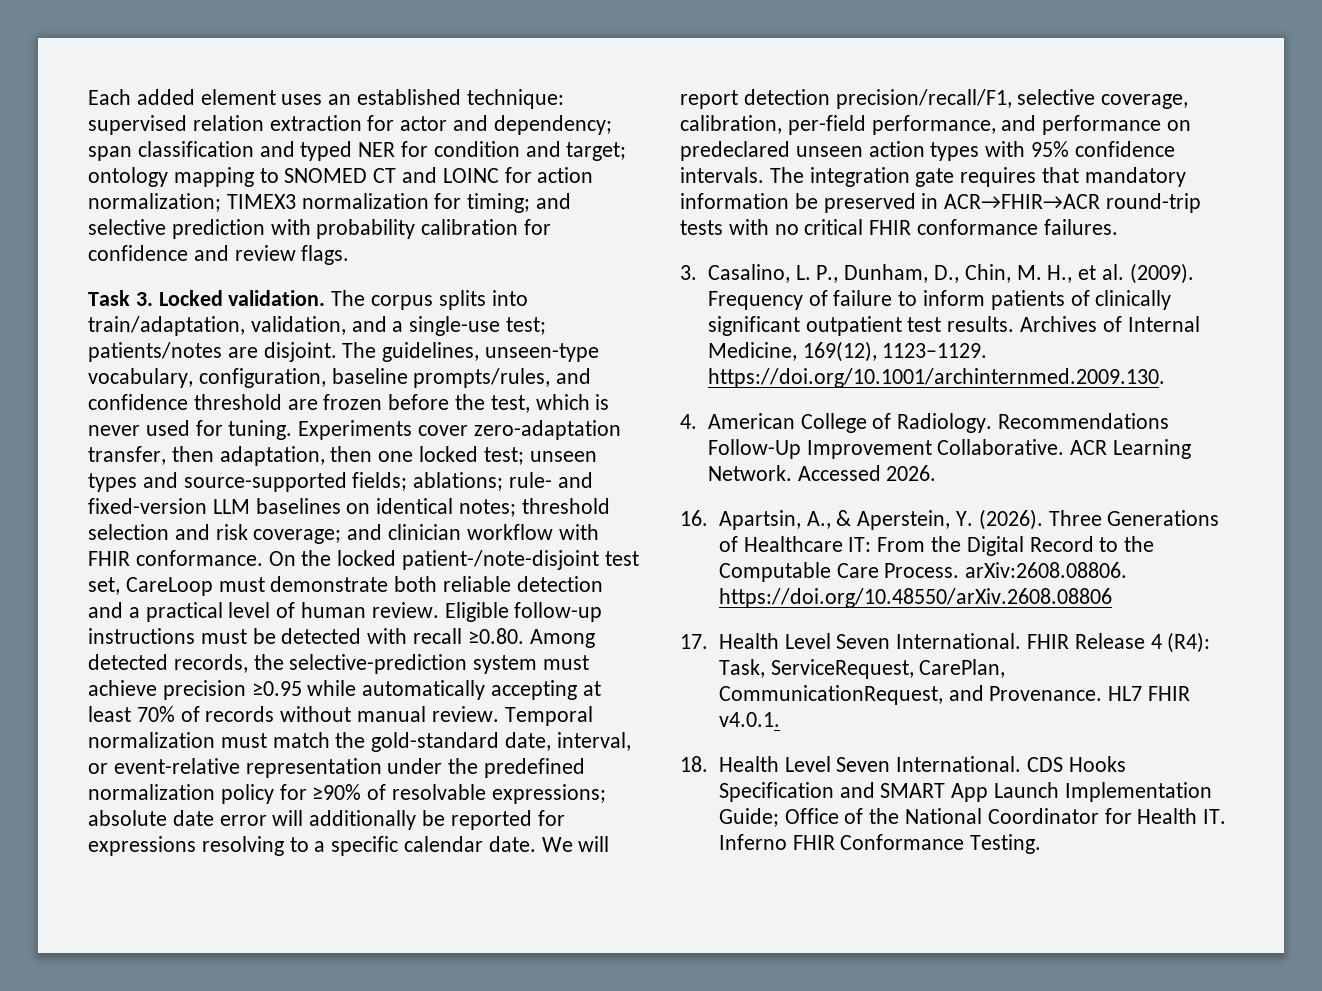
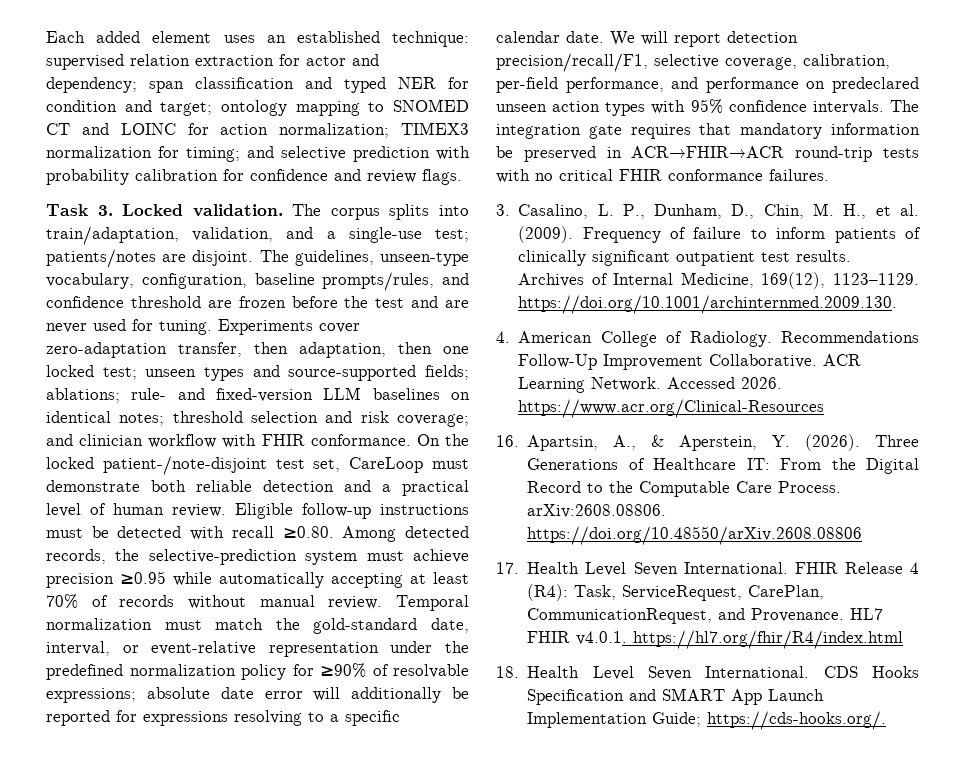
- The guidelines, unseen-type vocabulary, configuration, baseline prompts/rules, and confidence threshold are frozen before the test, which is never used for tuning.
+ The guidelines, unseen-type vocabulary, configuration, baseline prompts/rules, and confidence threshold are frozen before the test and are never used for tuning.
- Accessed 2026.
+ Accessed 2026. https://www.acr.org/Clinical-Resources
- HL7 FHIR v4.0.1.
+ HL7 FHIR v4.0.1. https://hl7.org/fhir/R4/index.html
- CDS Hooks Specification and SMART App Launch Implementation Guide; Office of the National Coordinator for Health IT. Inferno FHIR Conformance Testing.
+ CDS Hooks Specification and SMART App Launch Implementation Guide; https://cds-hooks.org/.

